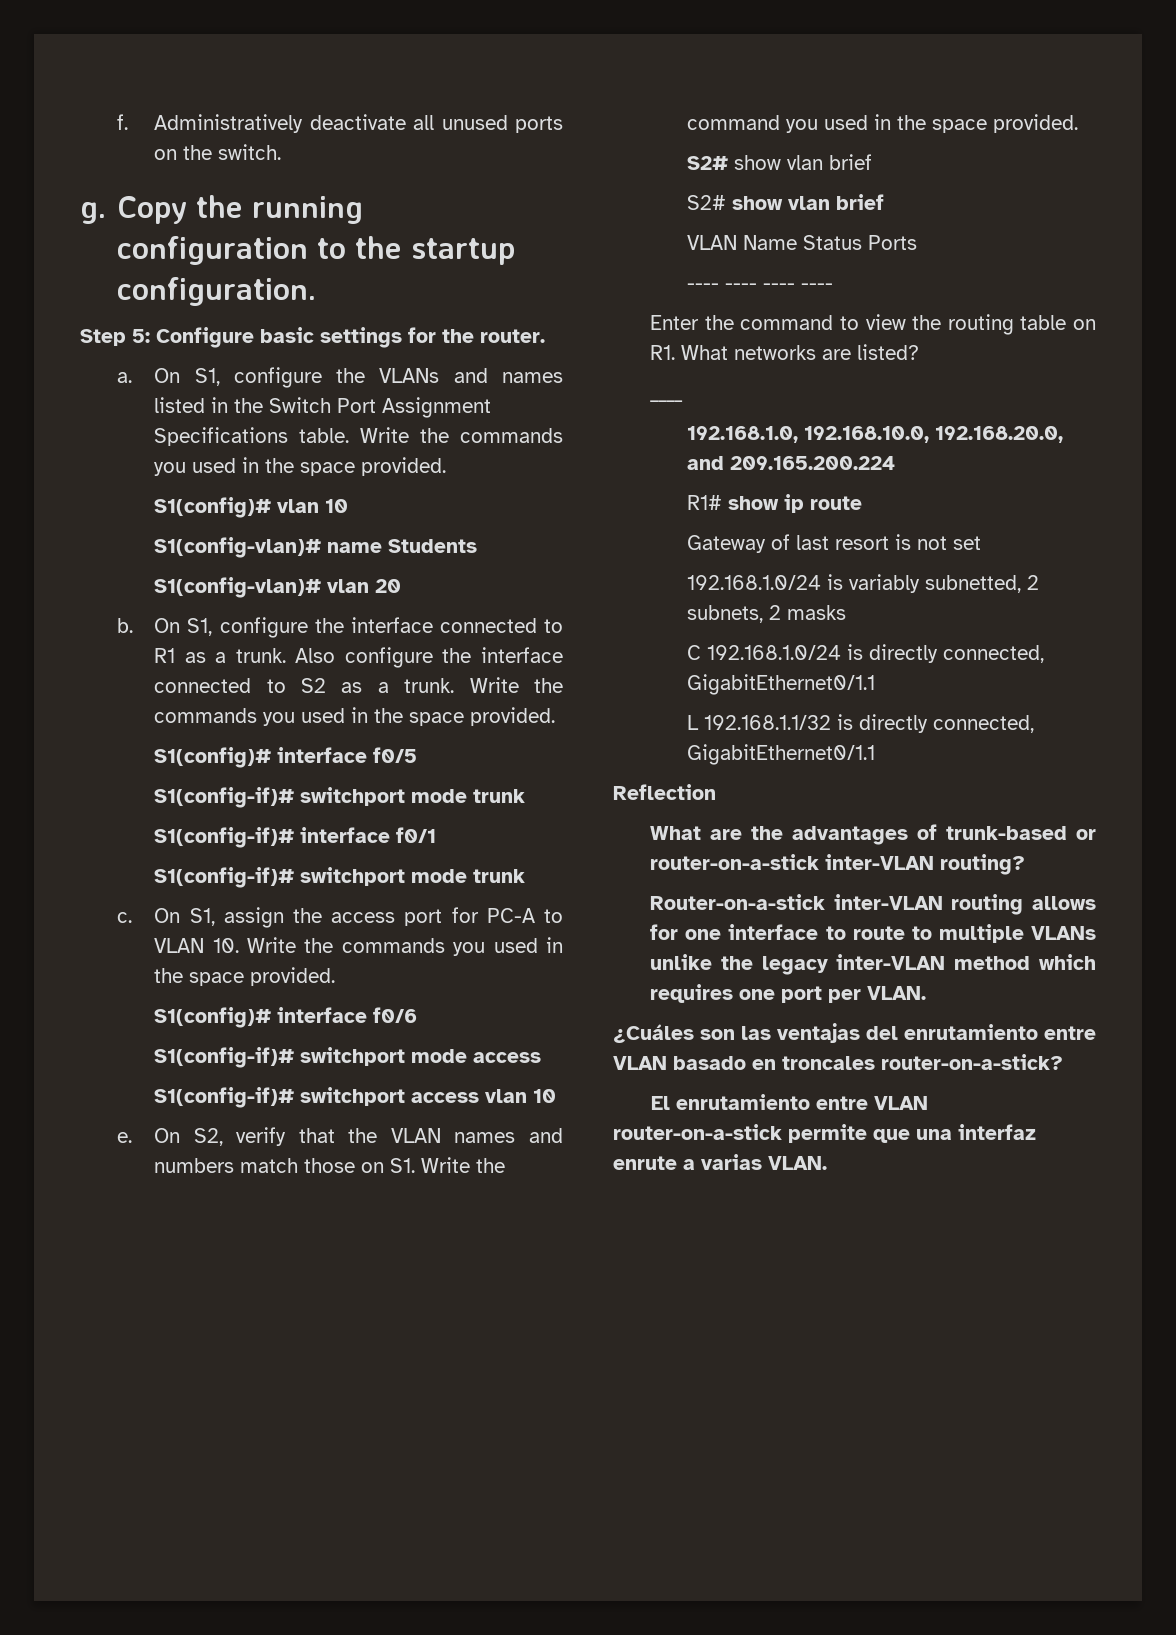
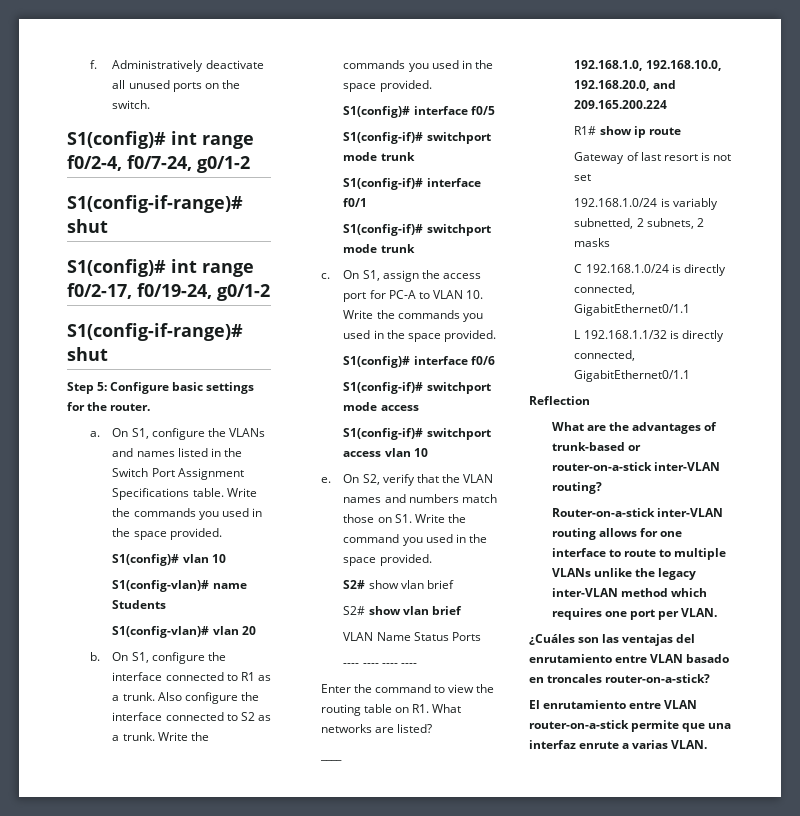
- g. Copy the running configuration to the startup configuration.
+ S1(config)# int range f0/2-4, f0/7-24, g0/1-2
+ S1(config-if-range)# shut
+ S1(config)# int range f0/2-17, f0/19-24, g0/1-2
+ S1(config-if-range)# shut

